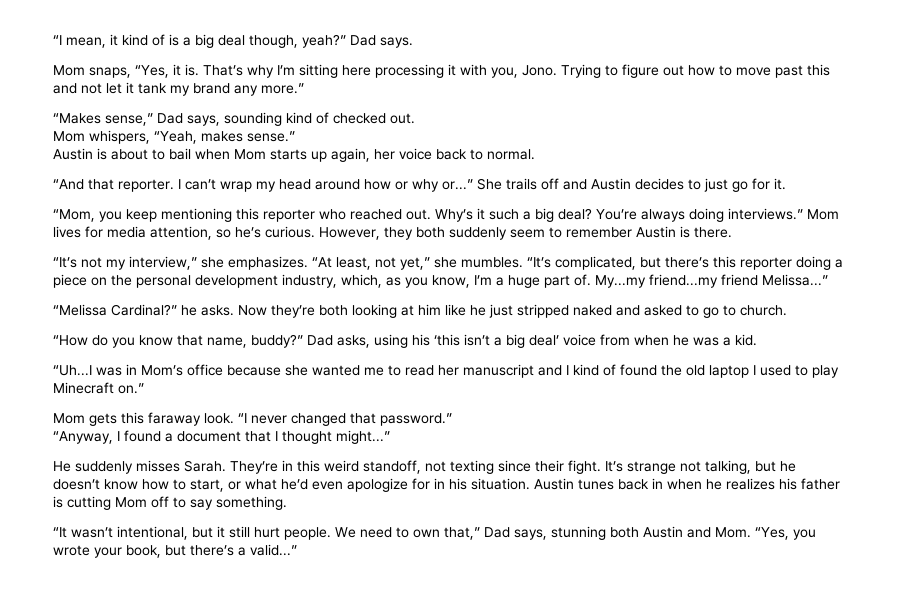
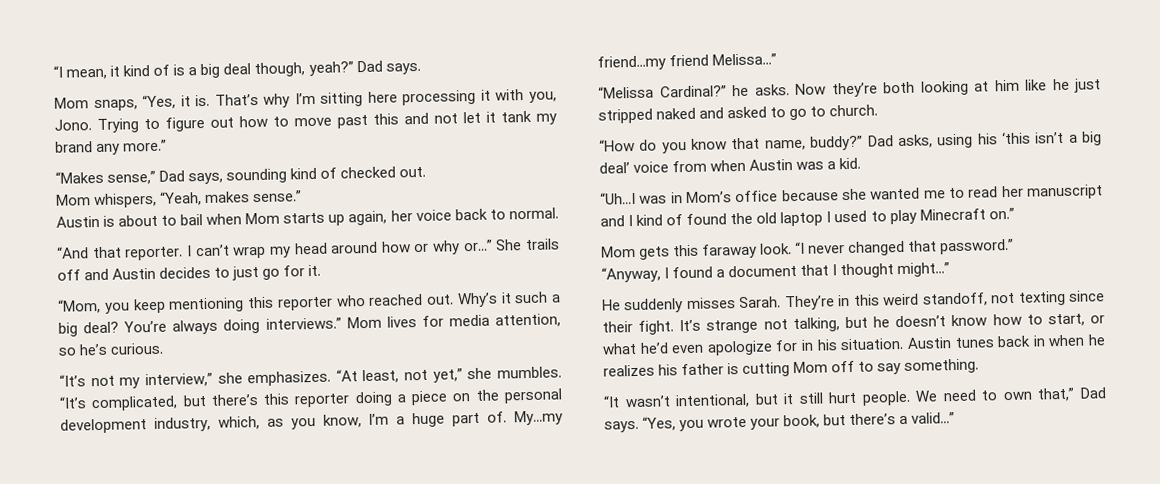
- However, they both suddenly seem to remember Austin is there.
- Dad asks, using his ‘this isn’t a big deal’ voice from when he was a kid.
+ Dad asks, using his ‘this isn’t a big deal’ voice from when Austin was a kid.
- We need to own that,” Dad says, stunning both Austin and Mom. “Yes, you wrote your book, but there’s a valid...”
+ We need to own that,” Dad says. “Yes, you wrote your book, but there’s a valid...”

